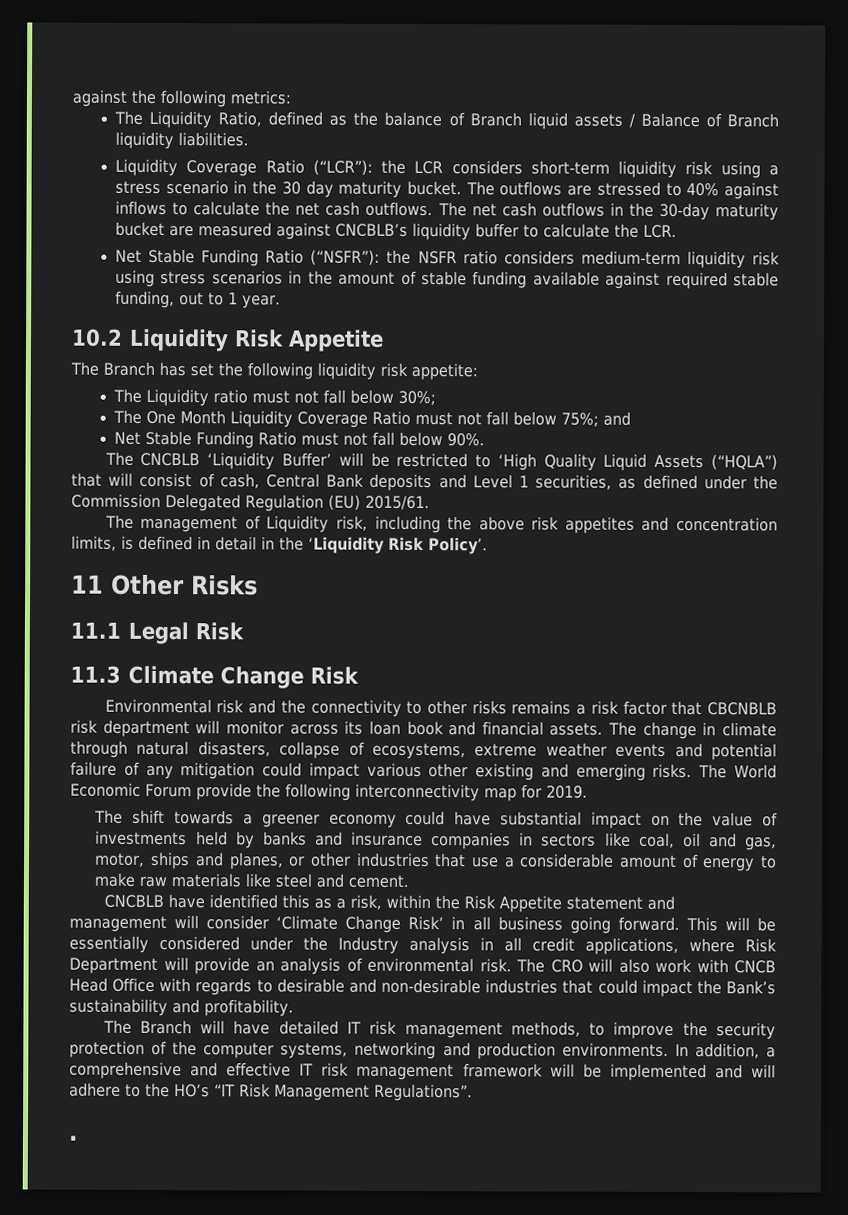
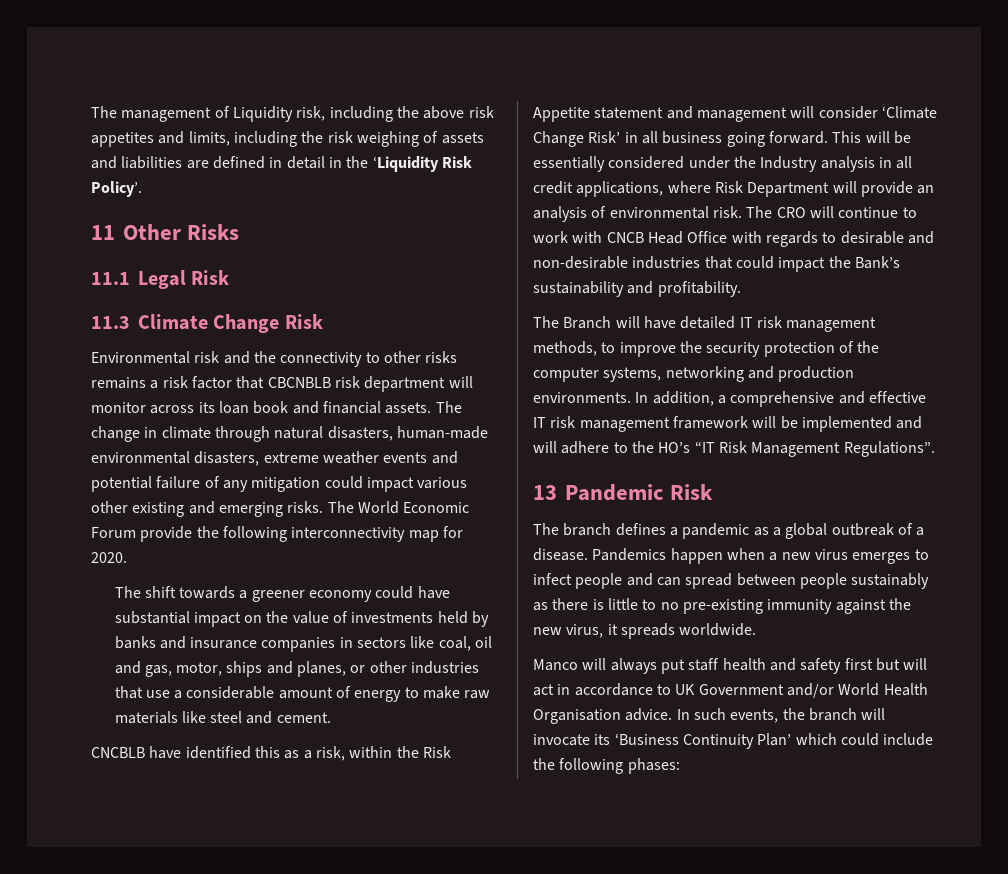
- against the following metrics:
- The Liquidity Ratio, defined as the balance of Branch liquid assets / Balance of Branch liquidity liabilities.
- Liquidity Coverage Ratio (“LCR”): the LCR considers short-term liquidity risk using a stress scenario in the 30 day maturity bucket. The outflows are stressed to 40% against inflows to calculate the net cash outflows. The net cash outflows in the 30-day maturity bucket are measured against CNCBLB’s liquidity buffer to calculate the LCR.
- Net Stable Funding Ratio (“NSFR”): the NSFR ratio considers medium-term liquidity risk using stress scenarios in the amount of stable funding available against required stable funding, out to 1 year.
- 10.2 Liquidity Risk Appetite
- The Branch has set the following liquidity risk appetite:
- The Liquidity ratio must not fall below 30%;
- The One Month Liquidity Coverage Ratio must not fall below 75%; and
- Net Stable Funding Ratio must not fall below 90%.
- The CNCBLB ‘Liquidity Buffer’ will be restricted to ‘High Quality Liquid Assets (“HQLA”) that will consist of cash, Central Bank deposits and Level 1 securities, as defined under the Commission Delegated Regulation (EU) 2015/61.
- The management of Liquidity risk, including the above risk appetites and concentration limits, is defined in detail in the ‘Liquidity Risk Policy’.
+ The management of Liquidity risk, including the above risk appetites and limits, including the risk weighing of assets and liabilities are defined in detail in the ‘Liquidity Risk Policy’.
- The change in climate through natural disasters, collapse of ecosystems, extreme weather events and potential failure of any mitigation could impact various other existing and emerging risks.
+ The change in climate through natural disasters, human-made environmental disasters, extreme weather events and potential failure of any mitigation could impact various other existing and emerging risks.
- The World Economic Forum provide the following interconnectivity map for 2019.
+ The World Economic Forum provide the following interconnectivity map for 2020.
- The CRO will also work with CNCB Head Office with regards to desirable and non-desirable industries that could impact the Bank’s sustainability and profitability.
+ The CRO will continue to work with CNCB Head Office with regards to desirable and non-desirable industries that could impact the Bank’s sustainability and profitability.
- .
+ 13 Pandemic Risk
+ The branch defines a pandemic as a global outbreak of a disease. Pandemics happen when a new virus emerges to infect people and can spread between people sustainably as there is little to no pre-existing immunity against the new virus, it spreads worldwide.
+ Manco will always put staff health and safety first but will act in accordance to UK Government and/or World Health Organisation advice. In such events, the branch will invocate its ‘Business Continuity Plan’ which could include the following phases:

